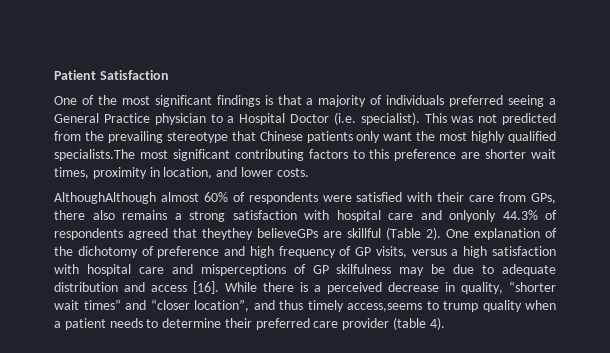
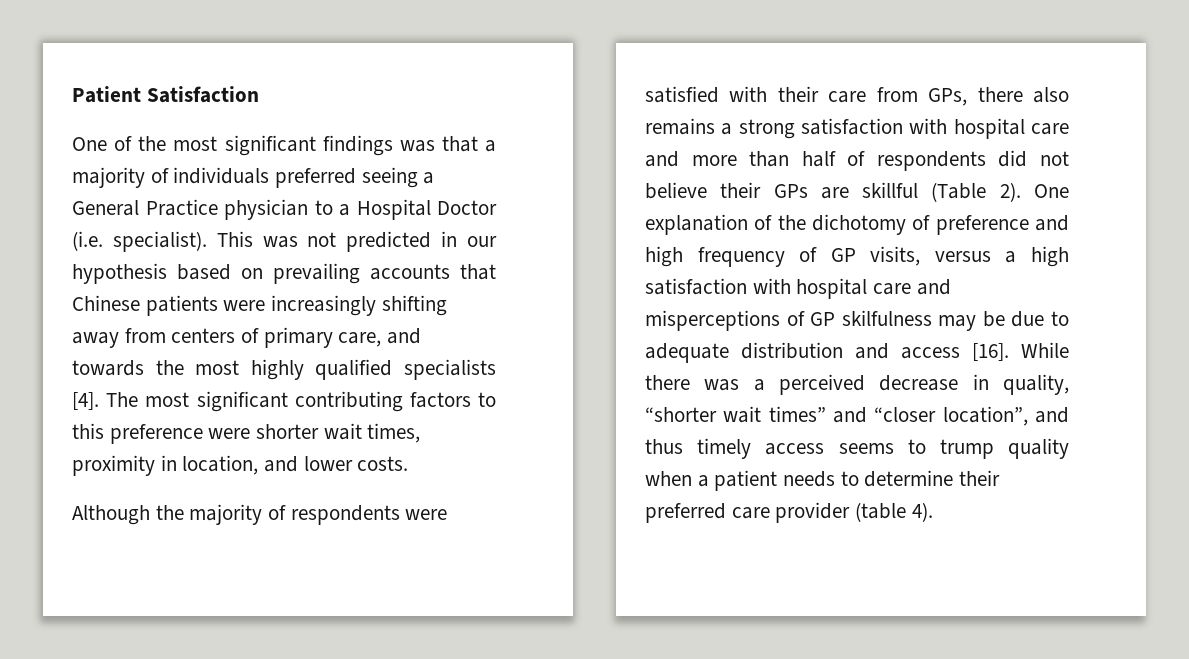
- One of the most significant findings is that a majority of individuals preferred seeing a General Practice physician to a Hospital Doctor (i.e. specialist).
+ One of the most significant findings was that a majority of individuals preferred seeing a General Practice physician to a Hospital Doctor (i.e. specialist).
- This was not predicted from the prevailing stereotype that Chinese patients only want the most highly qualified specialists.The most significant contributing factors to this preference are shorter wait times, proximity in location, and lower costs.
+ This was not predicted in our hypothesis based on prevailing accounts that Chinese patients were increasingly shifting away from centers of primary care, and towards the most highly qualified specialists [4]. The most significant contributing factors to this preference were shorter wait times, proximity in location, and lower costs.
- AlthoughAlthough almost 60% of respondents were satisfied with their care from GPs, there also remains a strong satisfaction with hospital care and onlyonly 44.3% of respondents agreed that theythey believeGPs are skillful (Table 2).
+ Although the majority of respondents were satisfied with their care from GPs, there also remains a strong satisfaction with hospital care and more than half of respondents did not believe their GPs are skillful (Table 2).
- While there is a perceived decrease in quality, “shorter wait times” and “closer location”, and thus timely access,seems to trump quality when a patient needs to determine their preferred care provider (table 4).
+ While there was a perceived decrease in quality, “shorter wait times” and “closer location”, and thus timely access seems to trump quality when a patient needs to determine their preferred care provider (table 4).

